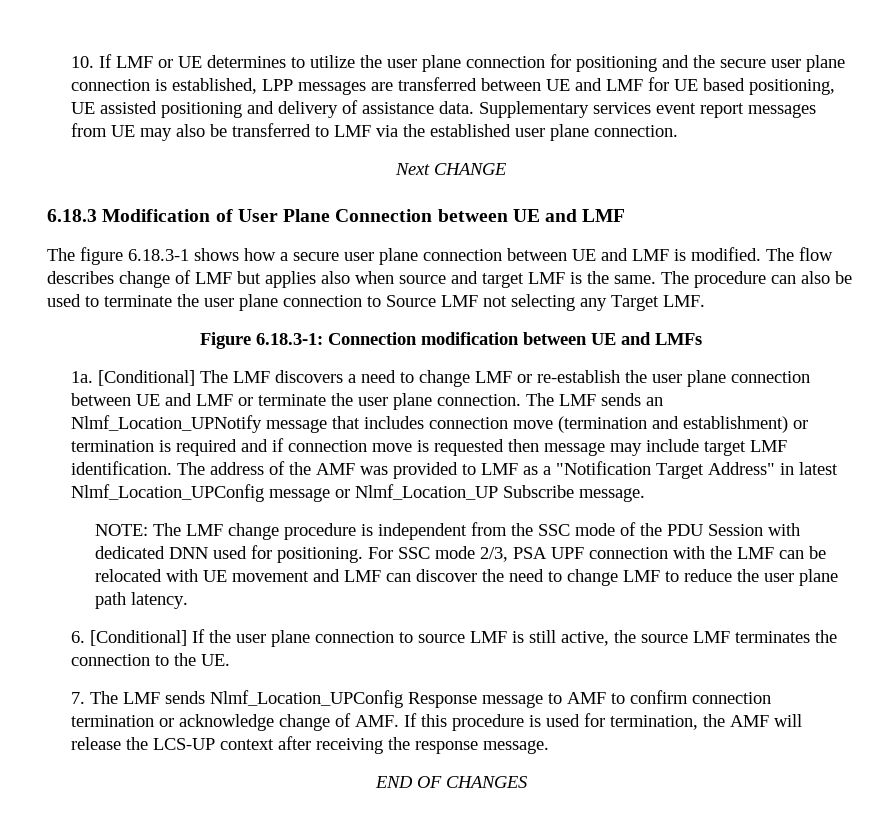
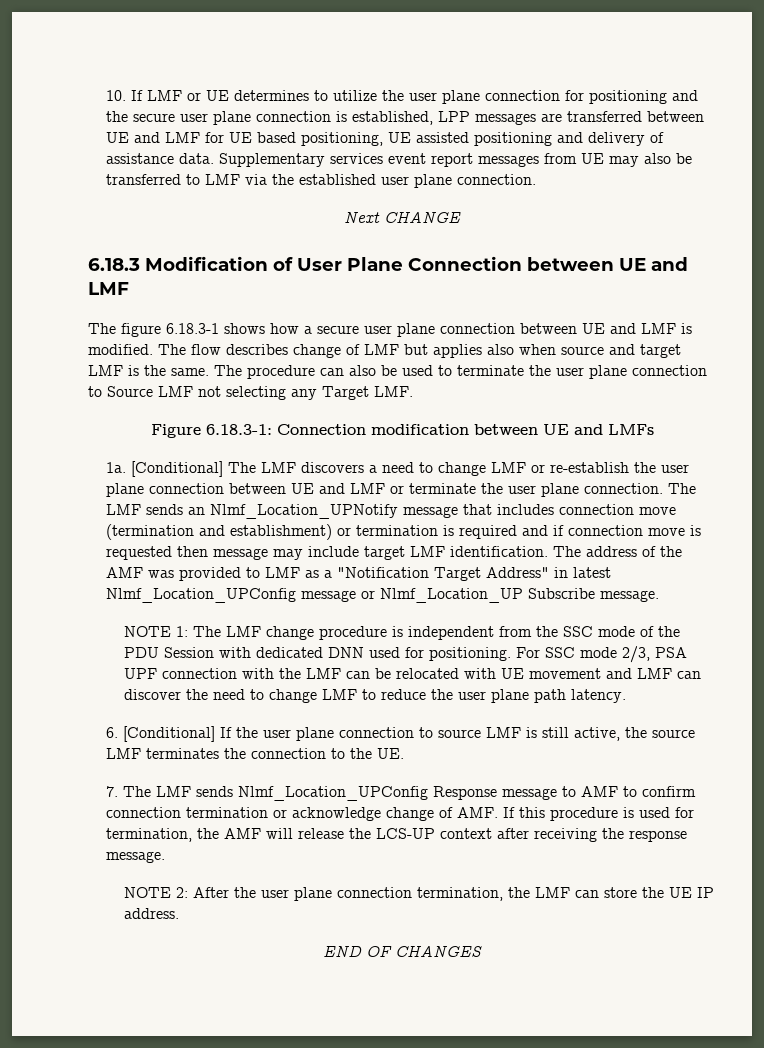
- NOTE: The LMF change procedure is independent from the SSC mode of the PDU Session with dedicated DNN used for positioning.
+ NOTE 1: The LMF change procedure is independent from the SSC mode of the PDU Session with dedicated DNN used for positioning.
+ NOTE 2: After the user plane connection termination, the LMF can store the UE IP address.

